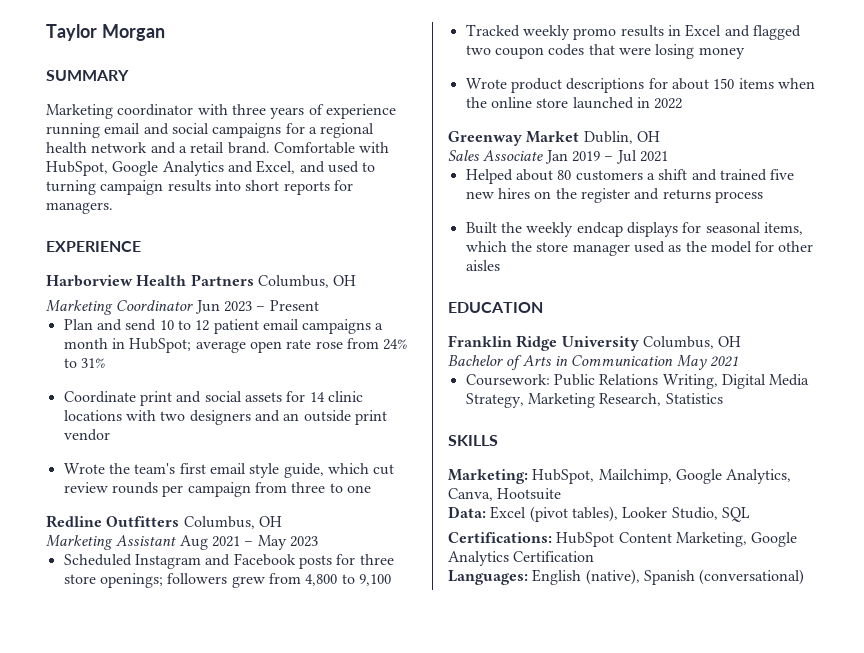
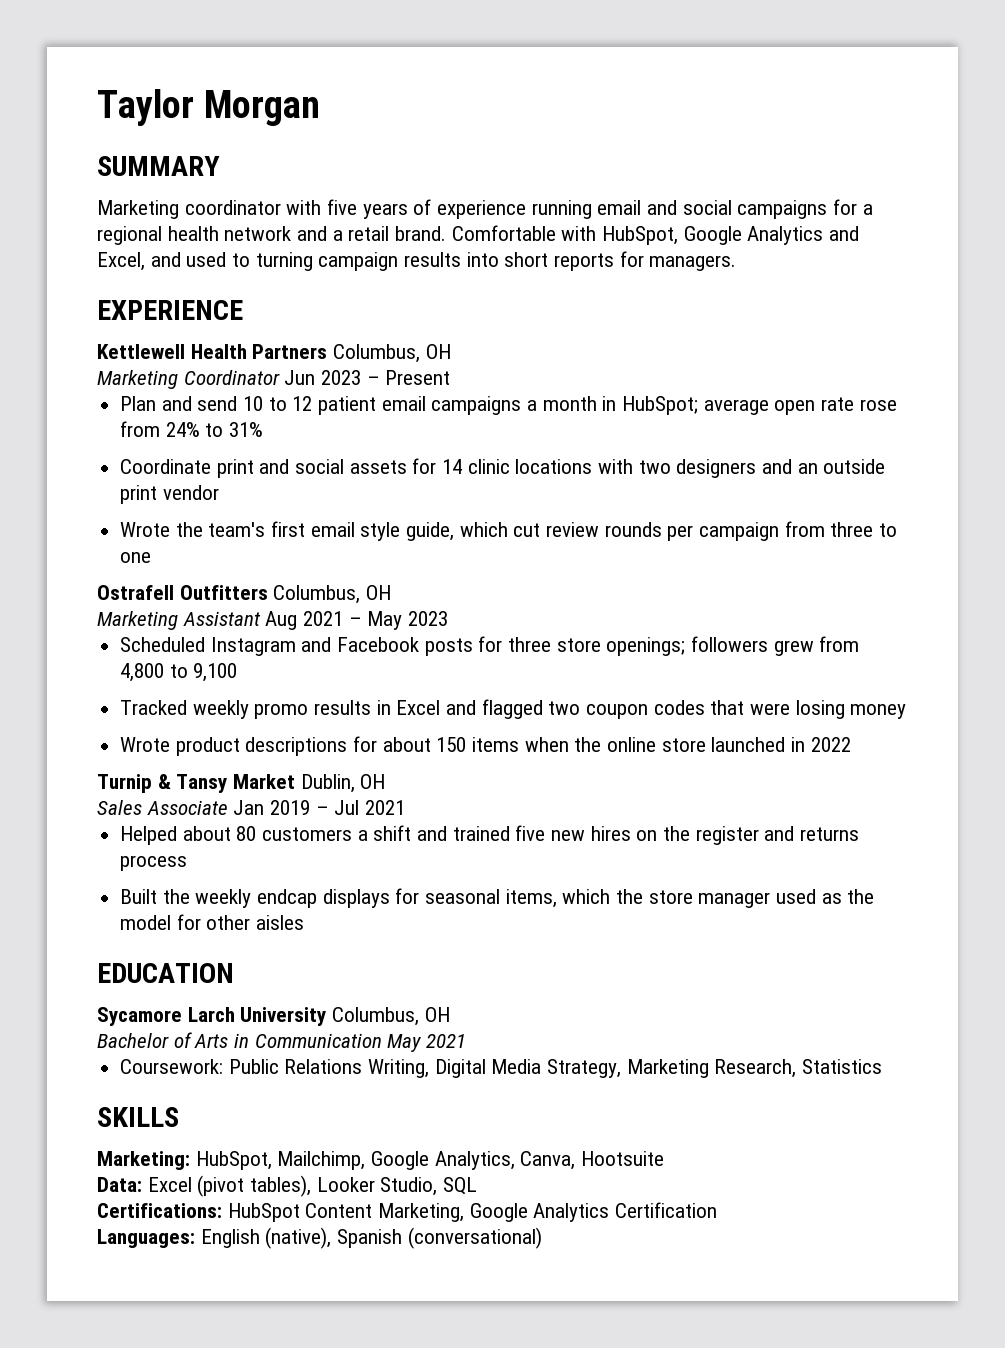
- Marketing coordinator with three years of experience running email and social campaigns for a regional health network and a retail brand.
+ Marketing coordinator with five years of experience running email and social campaigns for a regional health network and a retail brand.
- Harborview Health Partners Columbus, OH
+ Kettlewell Health Partners Columbus, OH
- Redline Outfitters Columbus, OH
+ Ostrafell Outfitters Columbus, OH
- Greenway Market Dublin, OH
+ Turnip & Tansy Market Dublin, OH
- Franklin Ridge University Columbus, OH
+ Sycamore Larch University Columbus, OH

